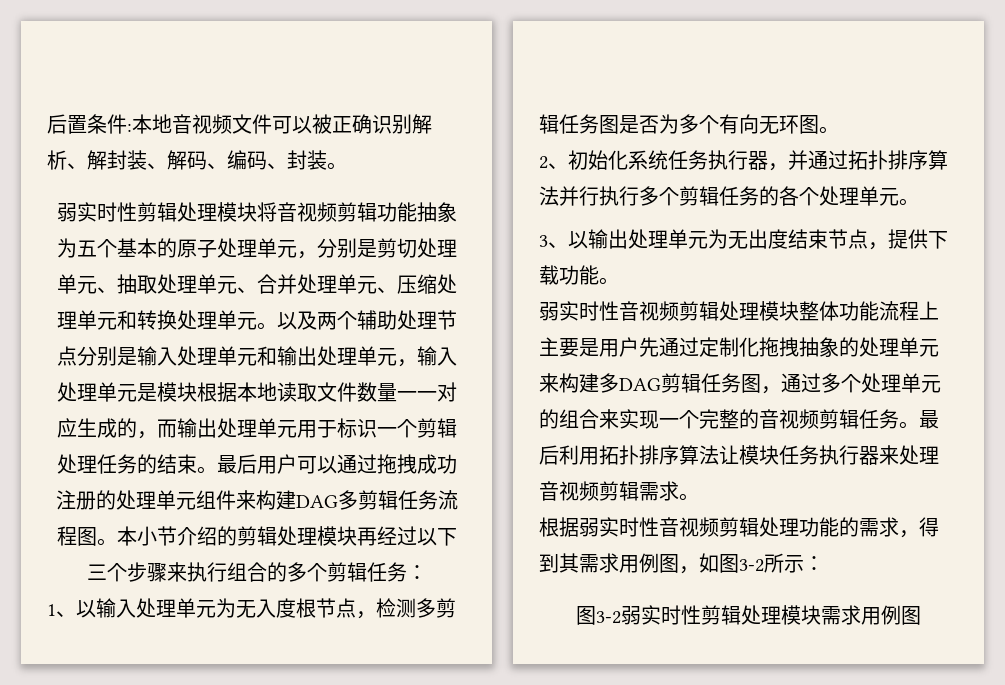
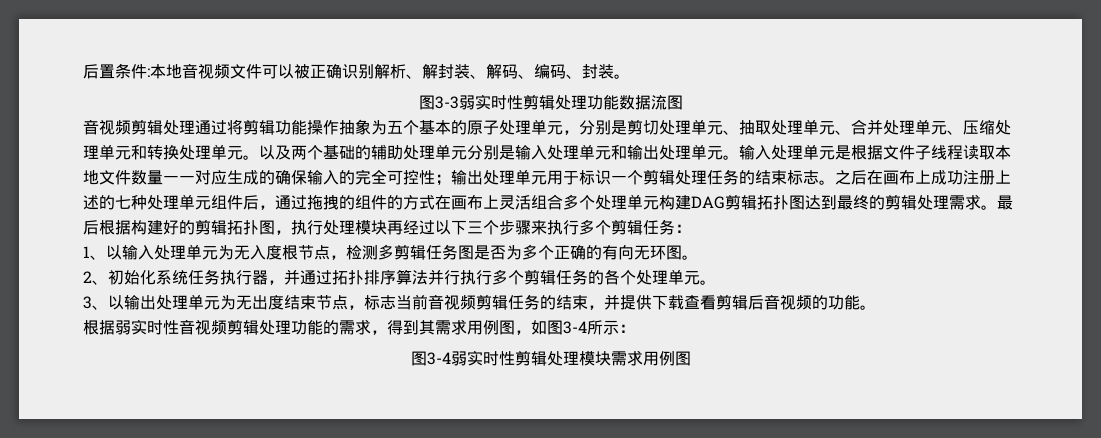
- 弱实时性剪辑处理模块将音视频剪辑功能抽象为五个基本的原子处理单元，分别是剪切处理单元、抽取处理单元、合并处理单元、压缩处理单元和转换处理单元。
+ 图3-3弱实时性剪辑处理功能数据流图
+ 音视频剪辑处理通过将剪辑功能操作抽象为五个基本的原子处理单元，分别是剪切处理单元、抽取处理单元、合并处理单元、压缩处理单元和转换处理单元。
- 以及两个辅助处理节点分别是输入处理单元和输出处理单元，输入处理单元是模块根据本地读取文件数量一一对应生成的，而输出处理单元用于标识一个剪辑处理任务的结束。最后用户可以通过拖拽成功注册的处理单元组件来构建DAG多剪辑任务流程图。本小节介绍的剪辑处理模块再经过以下三个步骤来执行组合的多个剪辑任务：
+ 以及两个基础的辅助处理单元分别是输入处理单元和输出处理单元。输入处理单元是根据文件子线程读取本地文件数量一一对应生成的确保输入的完全可控性；输出处理单元用于标识一个剪辑处理任务的结束标志。之后在画布上成功注册上述的七种处理单元组件后，通过拖拽的组件的方式在画布上灵活组合多个处理单元构建DAG剪辑拓扑图达到最终的剪辑处理需求。最后根据构建好的剪辑拓扑图，执行处理模块再经过以下三个步骤来执行多个剪辑任务：
- 1、以输入处理单元为无入度根节点，检测多剪辑任务图是否为多个有向无环图。
+ 1、以输入处理单元为无入度根节点，检测多剪辑任务图是否为多个正确的有向无环图。
- 3、以输出处理单元为无出度结束节点，提供下载功能。
- 弱实时性音视频剪辑处理模块整体功能流程上主要是用户先通过定制化拖拽抽象的处理单元来构建多DAG剪辑任务图，通过多个处理单元的组合来实现一个完整的音视频剪辑任务。最后利用拓扑排序算法让模块任务执行器来处理音视频剪辑需求。
+ 3、以输出处理单元为无出度结束节点，标志当前音视频剪辑任务的结束，并提供下载查看剪辑后音视频的功能。
- 根据弱实时性音视频剪辑处理功能的需求，得到其需求用例图，如图3-2所示：
+ 根据弱实时性音视频剪辑处理功能的需求，得到其需求用例图，如图3-4所示：
- 图3-2弱实时性剪辑处理模块需求用例图
+ 图3-4弱实时性剪辑处理模块需求用例图

